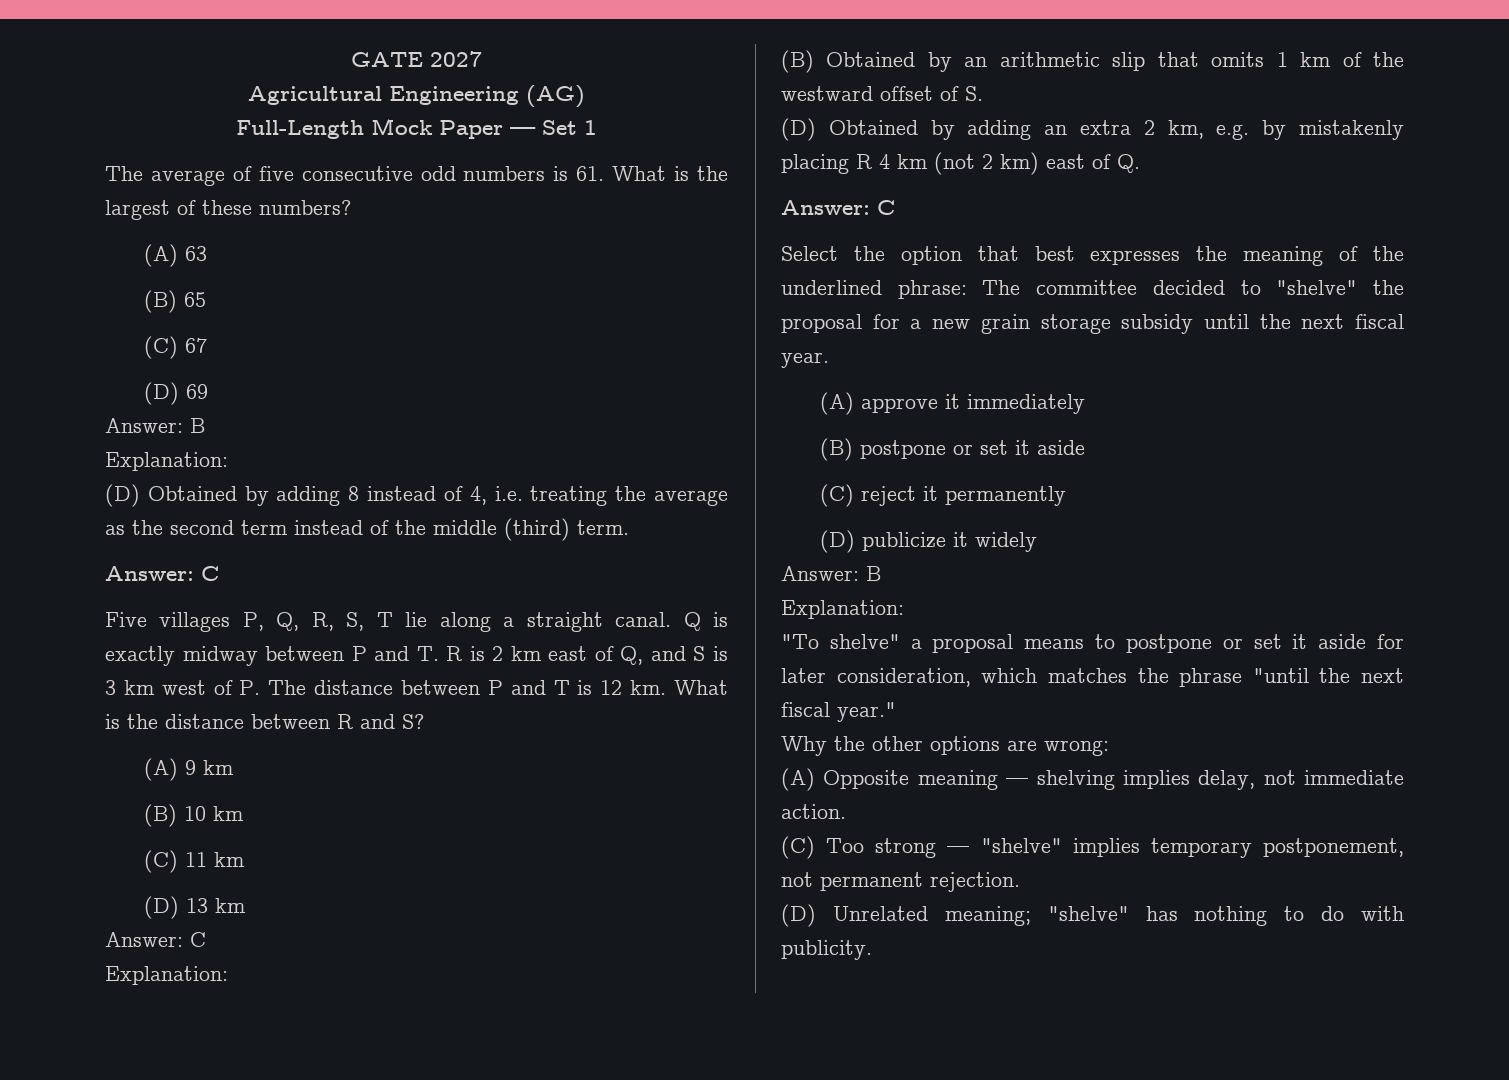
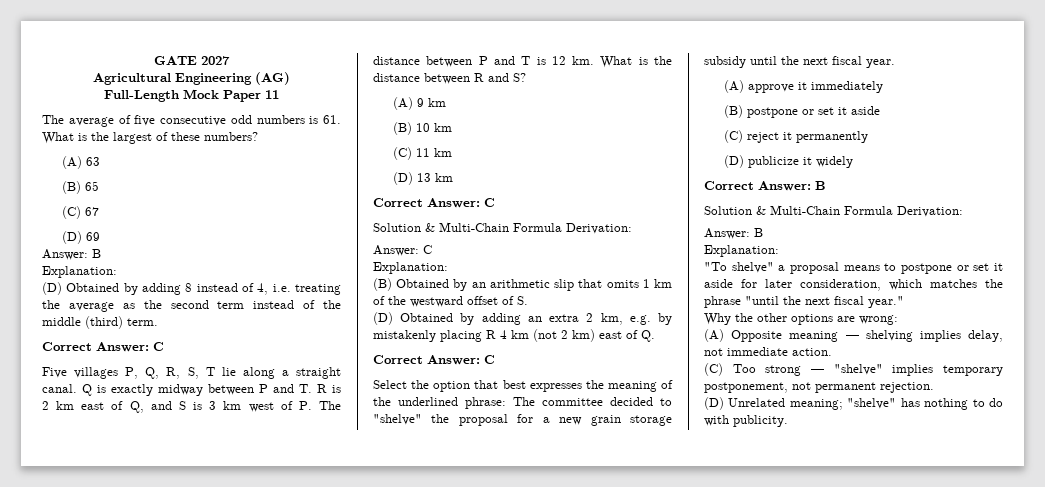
- Full-Length Mock Paper — Set 1
+ Full-Length Mock Paper 11
  (D) Obtained by adding 8 instead of 4, i.e. treating the average as the second term instead of the middle (third) term.
- Answer: C
+ Correct Answer: C
  (D) 13 km
+ Correct Answer: C
+ Solution & Multi-Chain Formula Derivation:
  (D) Obtained by adding an extra 2 km, e.g. by mistakenly placing R 4 km (not 2 km) east of Q.
- Answer: C
+ Correct Answer: C
+ Correct Answer: B
+ Solution & Multi-Chain Formula Derivation:

